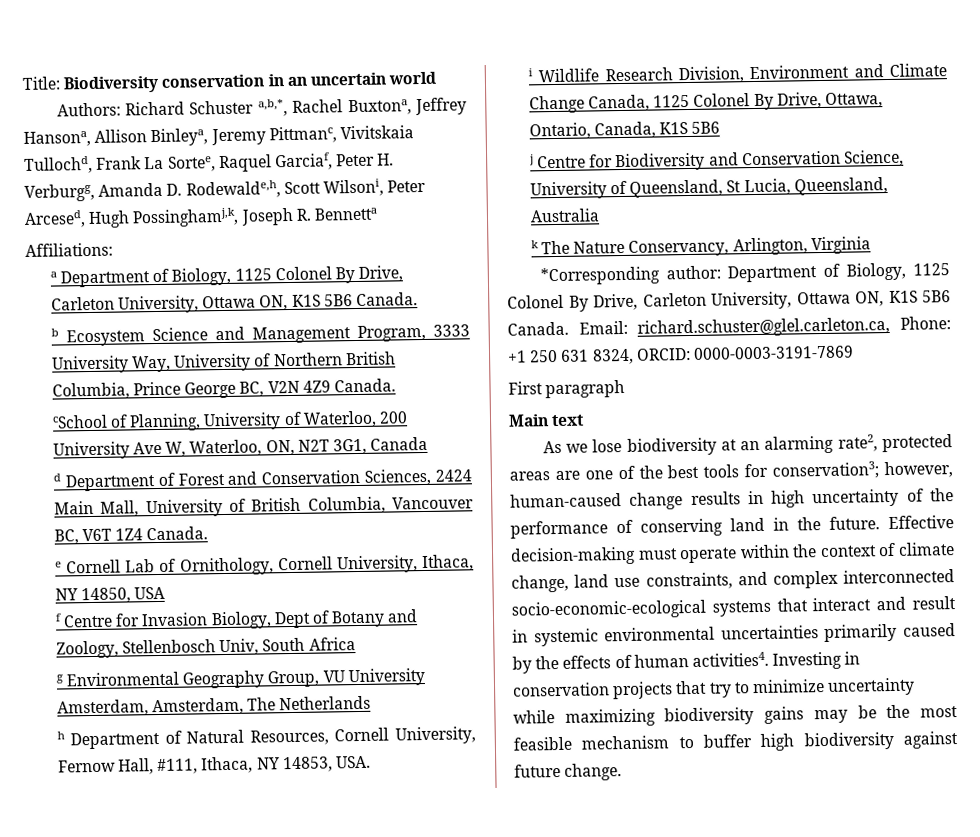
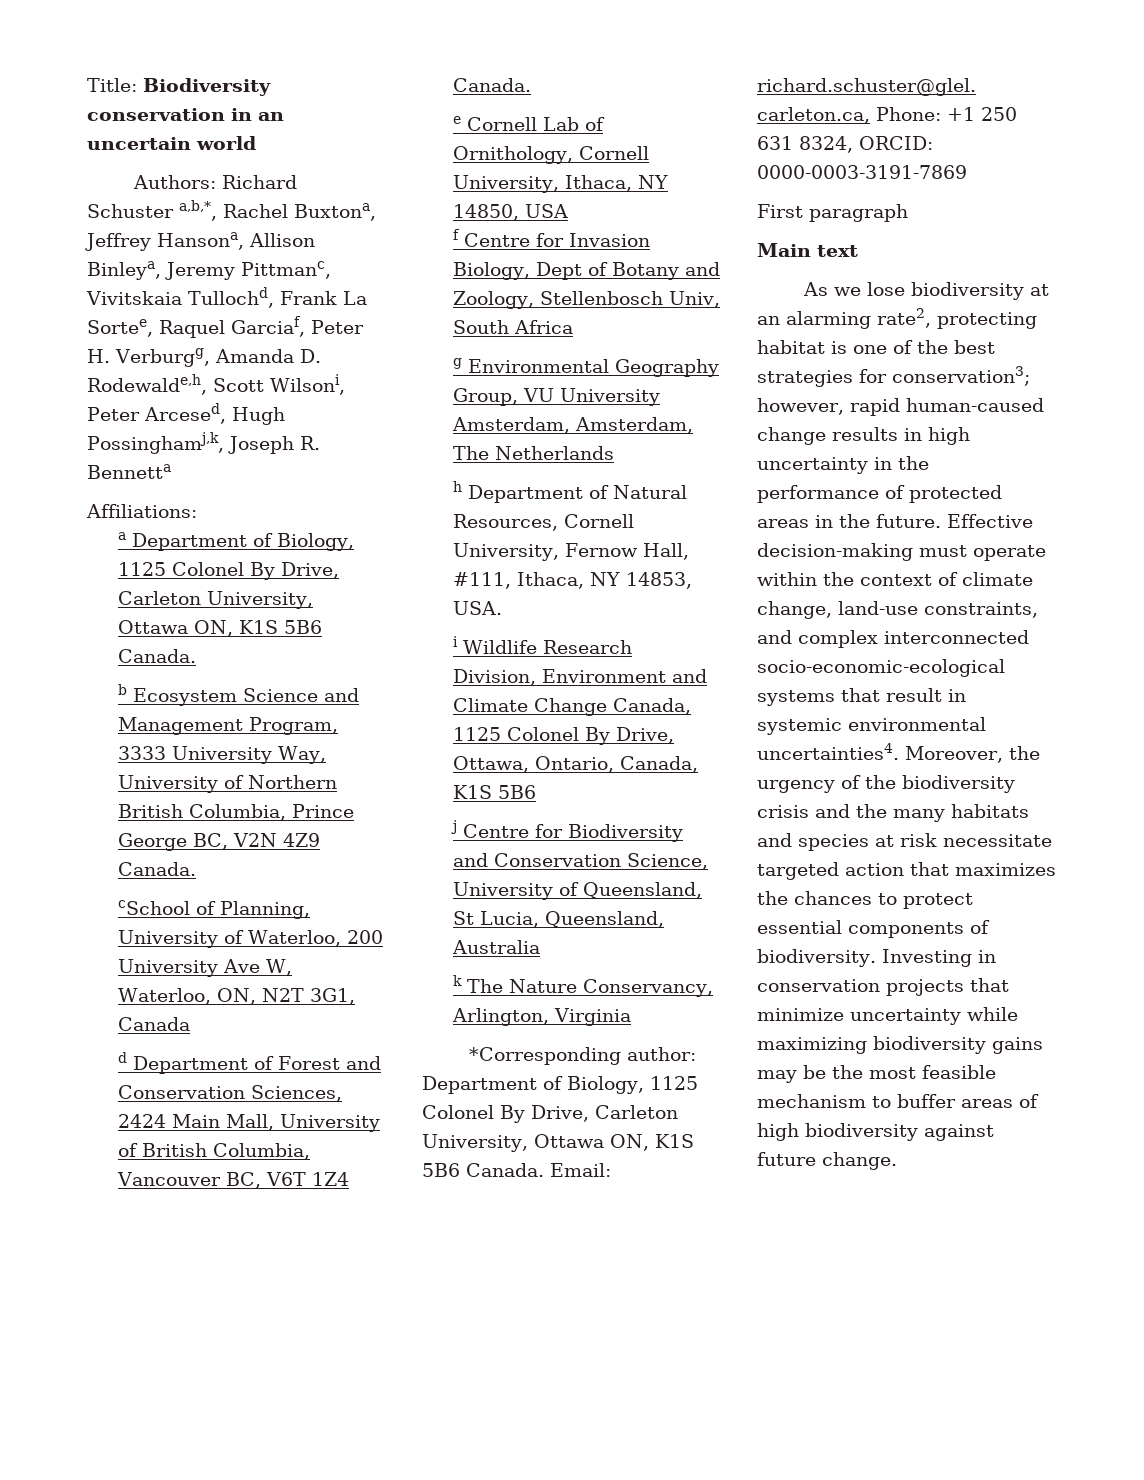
- As we lose biodiversity at an alarming rate2, protected areas are one of the best tools for conservation3; however, human-caused change results in high uncertainty of the performance of conserving land in the future.
+ As we lose biodiversity at an alarming rate2, protecting habitat is one of the best strategies for conservation3; however, rapid human-caused change results in high uncertainty in the performance of protected areas in the future.
- Effective decision-making must operate within the context of climate change, land use constraints, and complex interconnected socio-economic-ecological systems that interact and result in systemic environmental uncertainties primarily caused by the effects of human activities4.
+ Effective decision-making must operate within the context of climate change, land-use constraints, and complex interconnected socio-economic-ecological systems that result in systemic environmental uncertainties4. Moreover, the urgency of the biodiversity crisis and the many habitats and species at risk necessitate targeted action that maximizes the chances to protect essential components of biodiversity.
- Investing in conservation projects that try to minimize uncertainty while maximizing biodiversity gains may be the most feasible mechanism to buffer high biodiversity against future change.
+ Investing in conservation projects that minimize uncertainty while maximizing biodiversity gains may be the most feasible mechanism to buffer areas of high biodiversity against future change.

